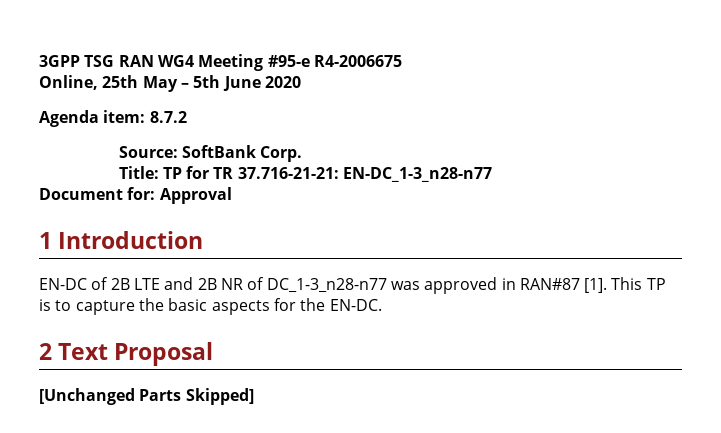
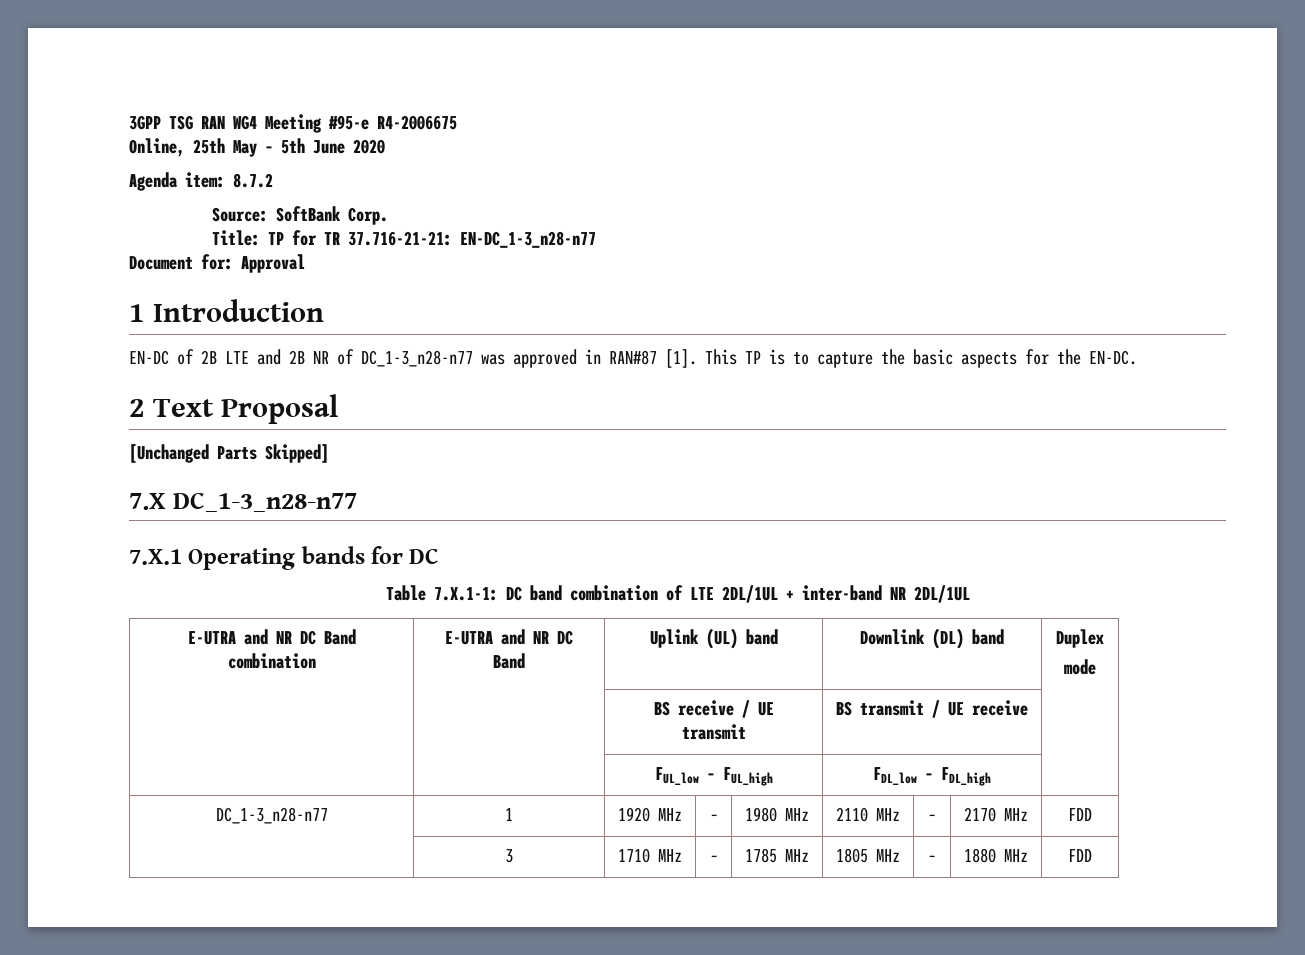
+ 7.X DC_1-3_n28-n77
+ 7.X.1 Operating bands for DC
+ Table 7.X.1-1: DC band combination of LTE 2DL/1UL + inter-band NR 2DL/1UL
+ E-UTRA and NR DC Band combination | E-UTRA and NR DC Band | Uplink (UL) band | Downlink (DL) band | Duplex
+ mode
+ | | BS receive / UE transmit | BS transmit / UE receive |
+ | | FUL_low – FUL_high | FDL_low – FDL_high |
+ DC_1-3_n28-n77 | 1 | 1920 MHz | – | 1980 MHz | 2110 MHz | – | 2170 MHz | FDD
+ | 3 | 1710 MHz | – | 1785 MHz | 1805 MHz | – | 1880 MHz | FDD

